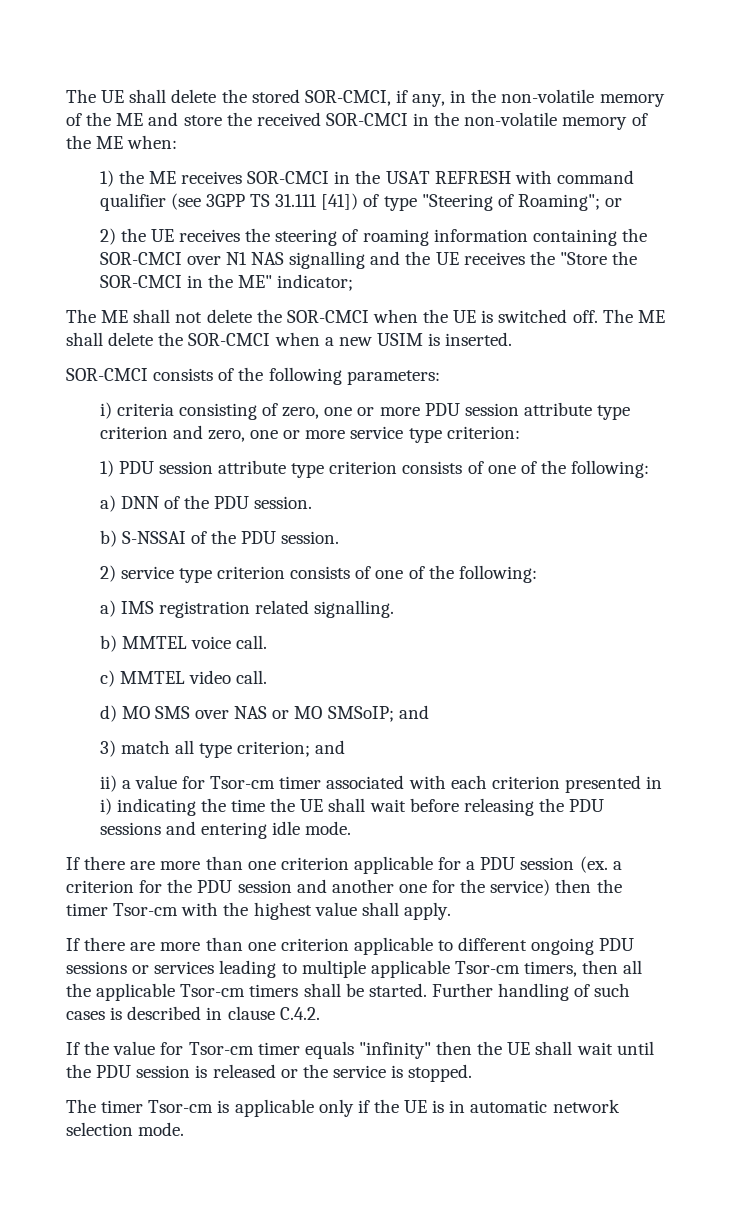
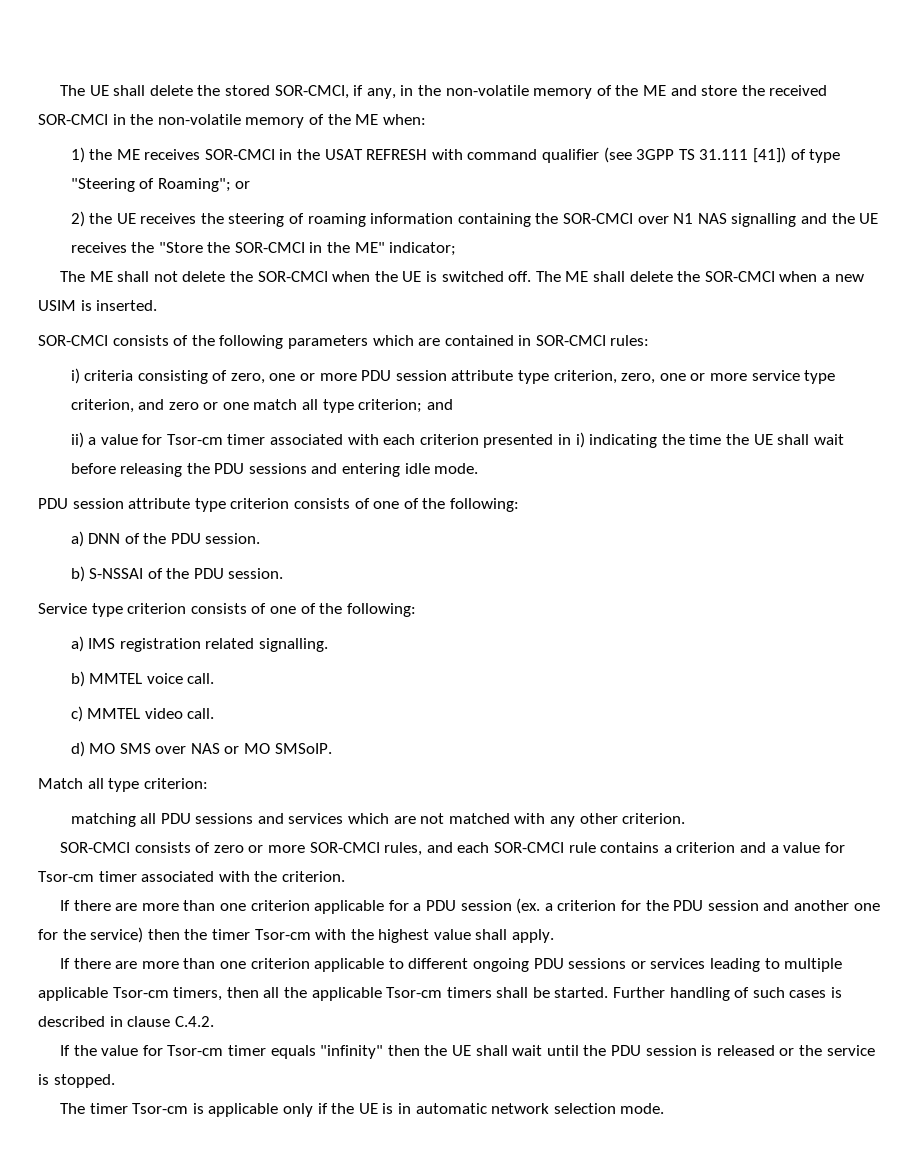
- SOR-CMCI consists of the following parameters:
+ SOR-CMCI consists of the following parameters which are contained in SOR-CMCI rules:
- i) criteria consisting of zero, one or more PDU session attribute type criterion and zero, one or more service type criterion:
- 1) PDU session attribute type criterion consists of one of the following:
- a) DNN of the PDU session.
- b) S-NSSAI of the PDU session.
- 2) service type criterion consists of one of the following:
- a) IMS registration related signalling.
- b) MMTEL voice call.
- c) MMTEL video call.
- d) MO SMS over NAS or MO SMSoIP; and
- 3) match all type criterion; and
+ i) criteria consisting of zero, one or more PDU session attribute type criterion, zero, one or more service type criterion, and zero or one match all type criterion; and
+ PDU session attribute type criterion consists of one of the following:
+ a) DNN of the PDU session.
+ b) S-NSSAI of the PDU session.
+ Service type criterion consists of one of the following:
+ a) IMS registration related signalling.
+ b) MMTEL voice call.
+ c) MMTEL video call.
+ d) MO SMS over NAS or MO SMSoIP.
+ Match all type criterion:
+ matching all PDU sessions and services which are not matched with any other criterion.
+ SOR-CMCI consists of zero or more SOR-CMCI rules, and each SOR-CMCI rule contains a criterion and a value for Tsor-cm timer associated with the criterion.

